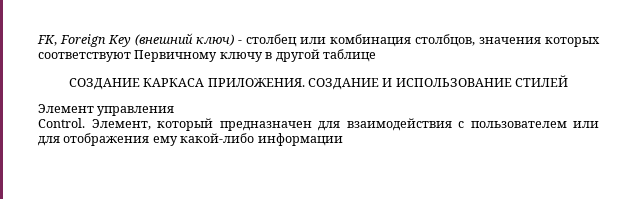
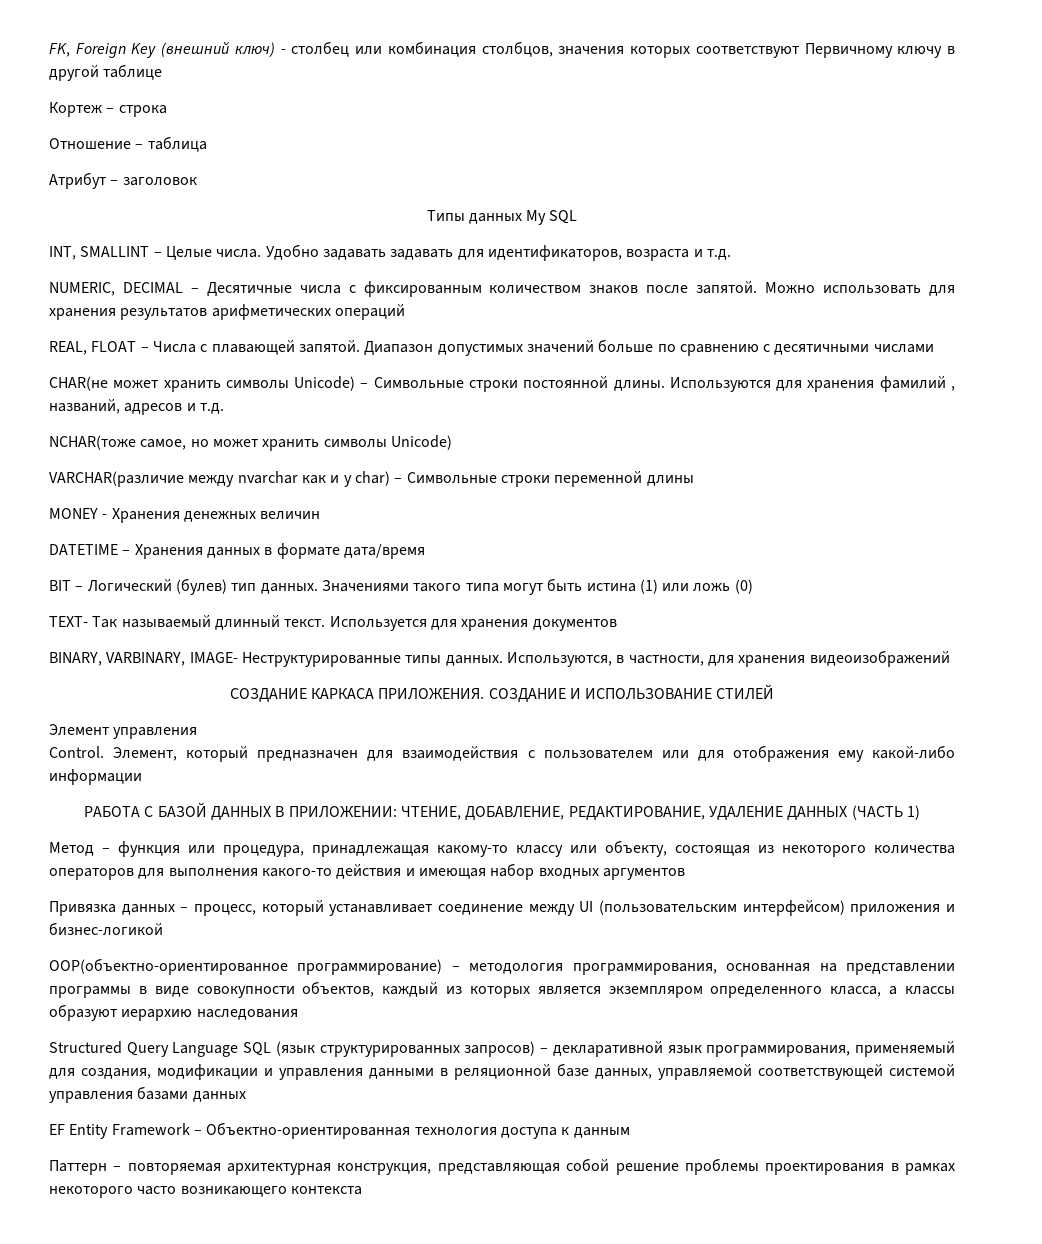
+ Кортеж – строка
+ Отношение – таблица
+ Атрибут – заголовок
+ Типы данных My SQL
+ INT, SMALLINT – Целые числа. Удобно задавать задавать для идентификаторов, возраста и т.д.
+ NUMERIC, DECIMAL – Десятичные числа с фиксированным количеством знаков после запятой. Можно использовать для хранения результатов арифметических операций
+ REAL, FLOAT – Числа с плавающей запятой. Диапазон допустимых значений больше по сравнению с десятичными числами
+ CHAR(не может хранить символы Unicode) – Символьные строки постоянной длины. Используются для хранения фамилий , названий, адресов и т.д.
+ NCHAR(тоже самое, но может хранить символы Unicode)
+ VARCHAR(различие между nvarchar как и у char) – Символьные строки переменной длины
+ MONEY - Хранения денежных величин
+ DATETIME – Хранения данных в формате дата/время
+ BIT – Логический (булев) тип данных. Значениями такого типа могут быть истина (1) или ложь (0)
+ TEXT- Так называемый длинный текст. Используется для хранения документов
+ BINARY, VARBINARY, IMAGE- Неструктурированные типы данных. Используются, в частности, для хранения видеоизображений
+ РАБОТА С БАЗОЙ ДАННЫХ В ПРИЛОЖЕНИИ: ЧТЕНИЕ, ДОБАВЛЕНИЕ, РЕДАКТИРОВАНИЕ, УДАЛЕНИЕ ДАННЫХ (ЧАСТЬ 1)
+ Метод – функция или процедура, принадлежащая какому-то классу или объекту, состоящая из некоторого количества операторов для выполнения какого-то действия и имеющая набор входных аргументов
+ Привязка данных – процесс, который устанавливает соединение между UI (пользовательским интерфейсом) приложения и бизнес-логикой
+ OOP(объектно-ориентированное программирование) – методология программирования, основанная на представлении программы в виде совокупности объектов, каждый из которых является экземпляром определенного класса, а классы образуют иерархию наследования
+ Structured Query Language SQL (язык структурированных запросов) – декларативной язык программирования, применяемый для создания, модификации и управления данными в реляционной базе данных, управляемой соответствующей системой управления базами данных
+ EF Entity Framework – Объектно-ориентированная технология доступа к данным
+ Паттерн – повторяемая архитектурная конструкция, представляющая собой решение проблемы проектирования в рамках некоторого часто возникающего контекста

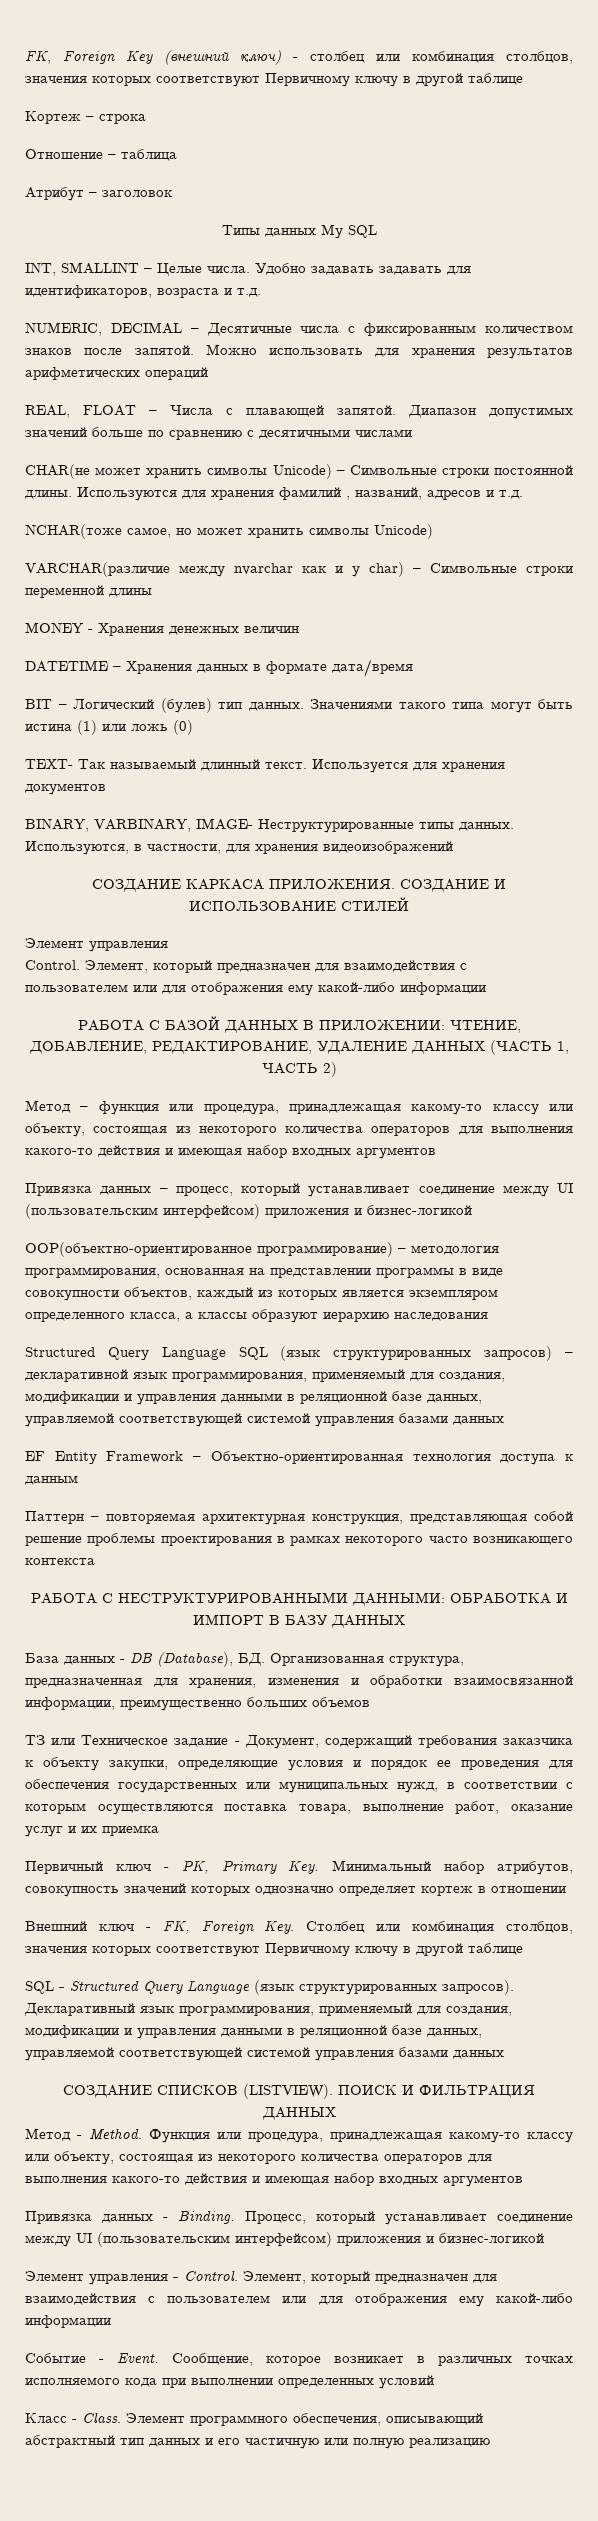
- РАБОТА С БАЗОЙ ДАННЫХ В ПРИЛОЖЕНИИ: ЧТЕНИЕ, ДОБАВЛЕНИЕ, РЕДАКТИРОВАНИЕ, УДАЛЕНИЕ ДАННЫХ (ЧАСТЬ 1)
+ РАБОТА С БАЗОЙ ДАННЫХ В ПРИЛОЖЕНИИ: ЧТЕНИЕ, ДОБАВЛЕНИЕ, РЕДАКТИРОВАНИЕ, УДАЛЕНИЕ ДАННЫХ (ЧАСТЬ 1, ЧАСТЬ 2)
+ РАБОТА С НЕСТРУКТУРИРОВАННЫМИ ДАННЫМИ: ОБРАБОТКА И ИМПОРТ В БАЗУ ДАННЫХ
+ База данных - DB (Database), БД. Организованная структура, предназначенная для хранения, изменения и обработки взаимосвязанной информации, преимущественно больших объемов
+ ТЗ или Техническое задание - Документ, содержащий требования заказчика к объекту закупки, определяющие условия и порядок ее проведения для обеспечения государственных или муниципальных нужд, в соответствии с которым осуществляются поставка товара, выполнение работ, оказание услуг и их приемка
+ Первичный ключ - PK, Primary Key. Минимальный набор атрибутов, совокупность значений которых однозначно определяет кортеж в отношении
+ Внешний ключ - FK, Foreign Key. Столбец или комбинация столбцов, значения которых соответствуют Первичному ключу в другой таблице
+ SQL - Structured Query Language (язык структурированных запросов). Декларативный язык программирования, применяемый для создания, модификации и управления данными в реляционной базе данных, управляемой соответствующей системой управления базами данных
+ СОЗДАНИЕ СПИСКОВ (LISTVIEW). ПОИСК И ФИЛЬТРАЦИЯ ДАННЫХ
+ Метод - Method. Функция или процедура, принадлежащая какому-то классу или объекту, состоящая из некоторого количества операторов для выполнения какого-то действия и имеющая набор входных аргументов
+ Привязка данных - Binding. Процесс, который устанавливает соединение между UI (пользовательским интерфейсом) приложения и бизнес-логикой
+ Элемент управления - Control. Элемент, который предназначен для взаимодействия с пользователем или для отображения ему какой-либо информации
+ Событие - Event. Сообщение, которое возникает в различных точках исполняемого кода при выполнении определенных условий
+ Класс - Class. Элемент программного обеспечения, описывающий абстрактный тип данных и его частичную или полную реализацию

